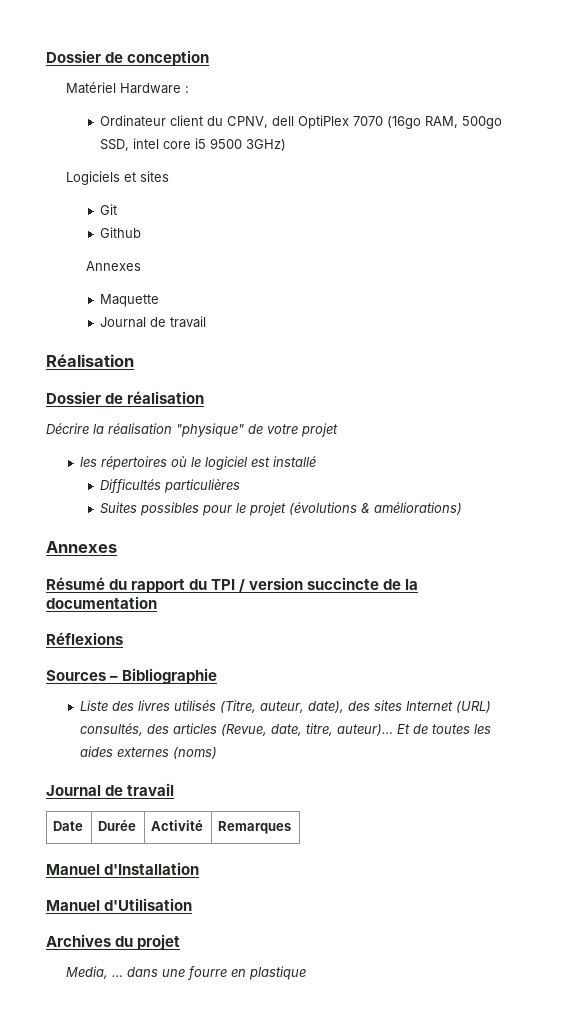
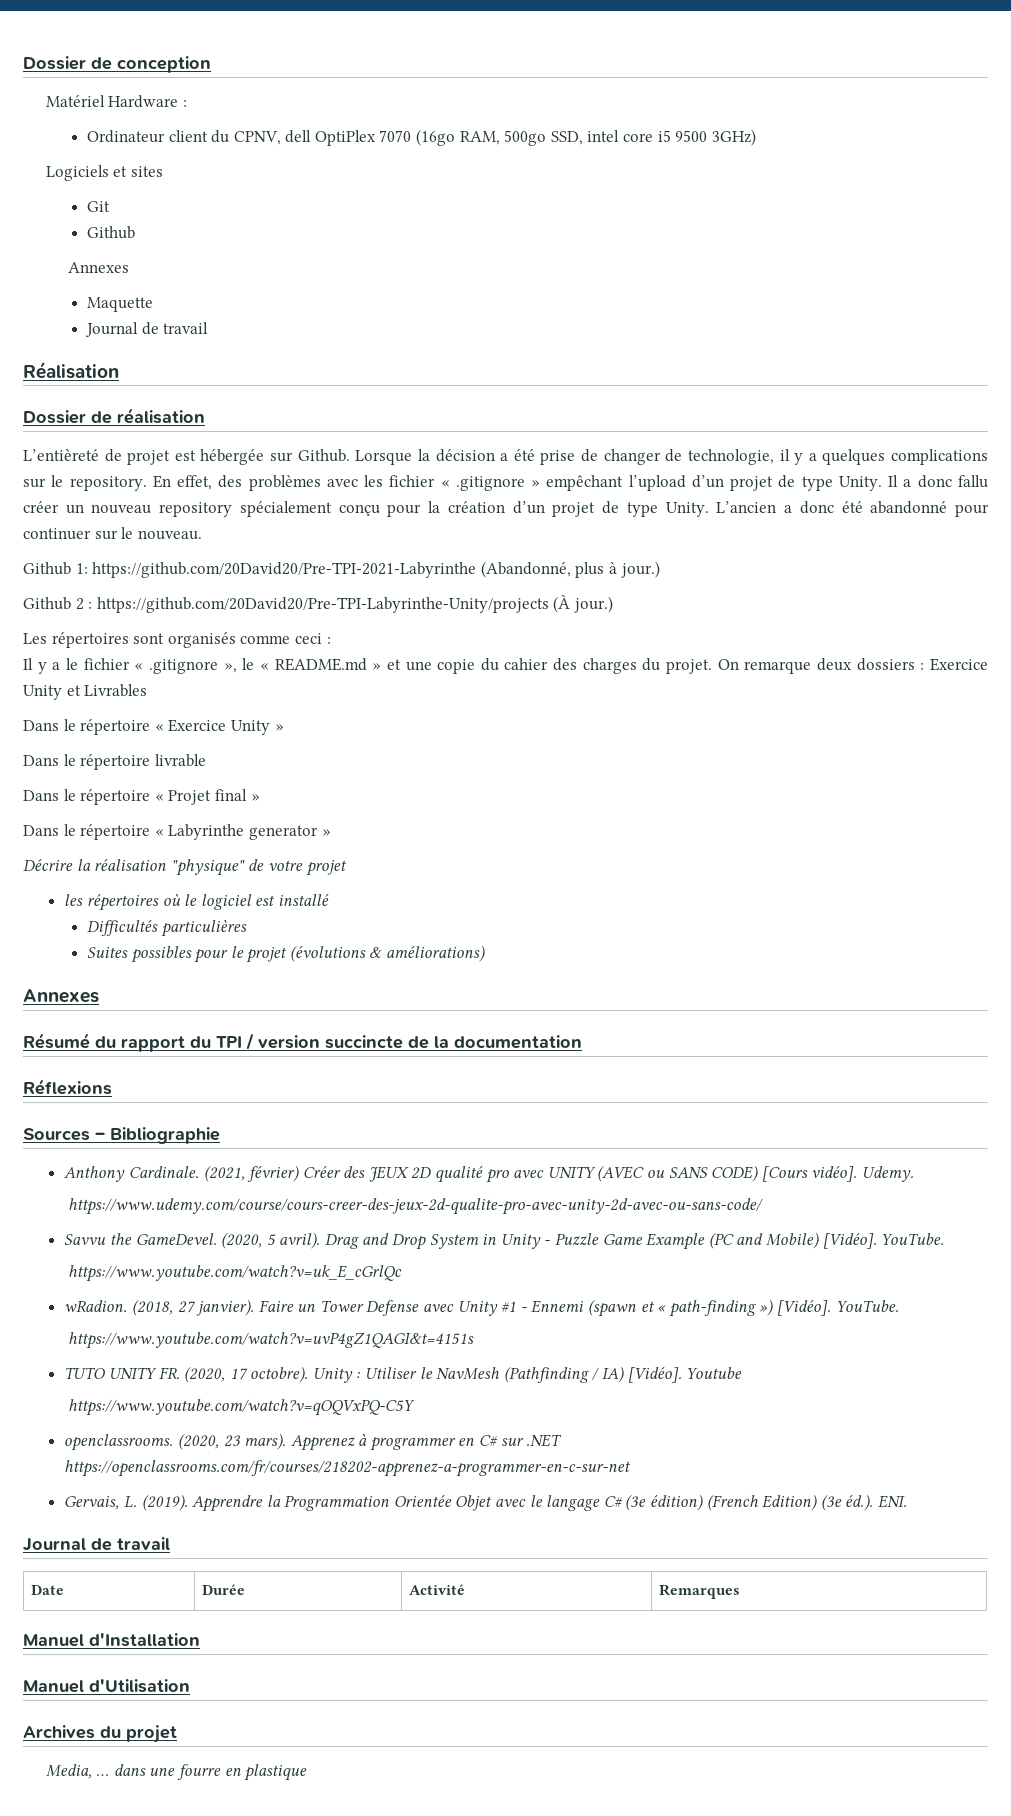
+ L’entièreté de projet est hébergée sur Github. Lorsque la décision a été prise de changer de technologie, il y a quelques complications sur le repository. En effet, des problèmes avec les fichier « .gitignore » empêchant l’upload d’un projet de type Unity. Il a donc fallu créer un nouveau repository spécialement conçu pour la création d’un projet de type Unity. L’ancien a donc été abandonné pour continuer sur le nouveau.
+ Github 1: https://github.com/20David20/Pre-TPI-2021-Labyrinthe (Abandonné, plus à jour.)
+ Github 2 : https://github.com/20David20/Pre-TPI-Labyrinthe-Unity/projects (À jour.)
+ Les répertoires sont organisés comme ceci :
+ Il y a le fichier « .gitignore », le « README.md » et une copie du cahier des charges du projet. On remarque deux dossiers : Exercice Unity et Livrables
+ Dans le répertoire « Exercice Unity »
+ Dans le répertoire livrable
+ Dans le répertoire « Projet final »
+ Dans le répertoire « Labyrinthe generator »
- Liste des livres utilisés (Titre, auteur, date), des sites Internet (URL) consultés, des articles (Revue, date, titre, auteur)… Et de toutes les aides externes (noms)
+ Anthony Cardinale. (2021, février) Créer des JEUX 2D qualité pro avec UNITY (AVEC ou SANS CODE) [Cours vidéo]. Udemy.
+ https://www.udemy.com/course/cours-creer-des-jeux-2d-qualite-pro-avec-unity-2d-avec-ou-sans-code/
+ Savvu the GameDevel. (2020, 5 avril). Drag and Drop System in Unity - Puzzle Game Example (PC and Mobile) [Vidéo]. YouTube.
+ https://www.youtube.com/watch?v=uk_E_cGrlQc
+ wRadion. (2018, 27 janvier). Faire un Tower Defense avec Unity #1 - Ennemi (spawn et « path-finding ») [Vidéo]. YouTube.
+ https://www.youtube.com/watch?v=uvP4gZ1QAGI&t=4151s
+ TUTO UNITY FR. (2020, 17 octobre). Unity : Utiliser le NavMesh (Pathfinding / IA) [Vidéo]. Youtube
+ https://www.youtube.com/watch?v=qOQVxPQ-C5Y
+ openclassrooms. (2020, 23 mars). Apprenez à programmer en C# sur .NET https://openclassrooms.com/fr/courses/218202-apprenez-a-programmer-en-c-sur-net
+ Gervais, L. (2019). Apprendre la Programmation Orientée Objet avec le langage C# (3e édition) (French Edition) (3e éd.). ENI.

